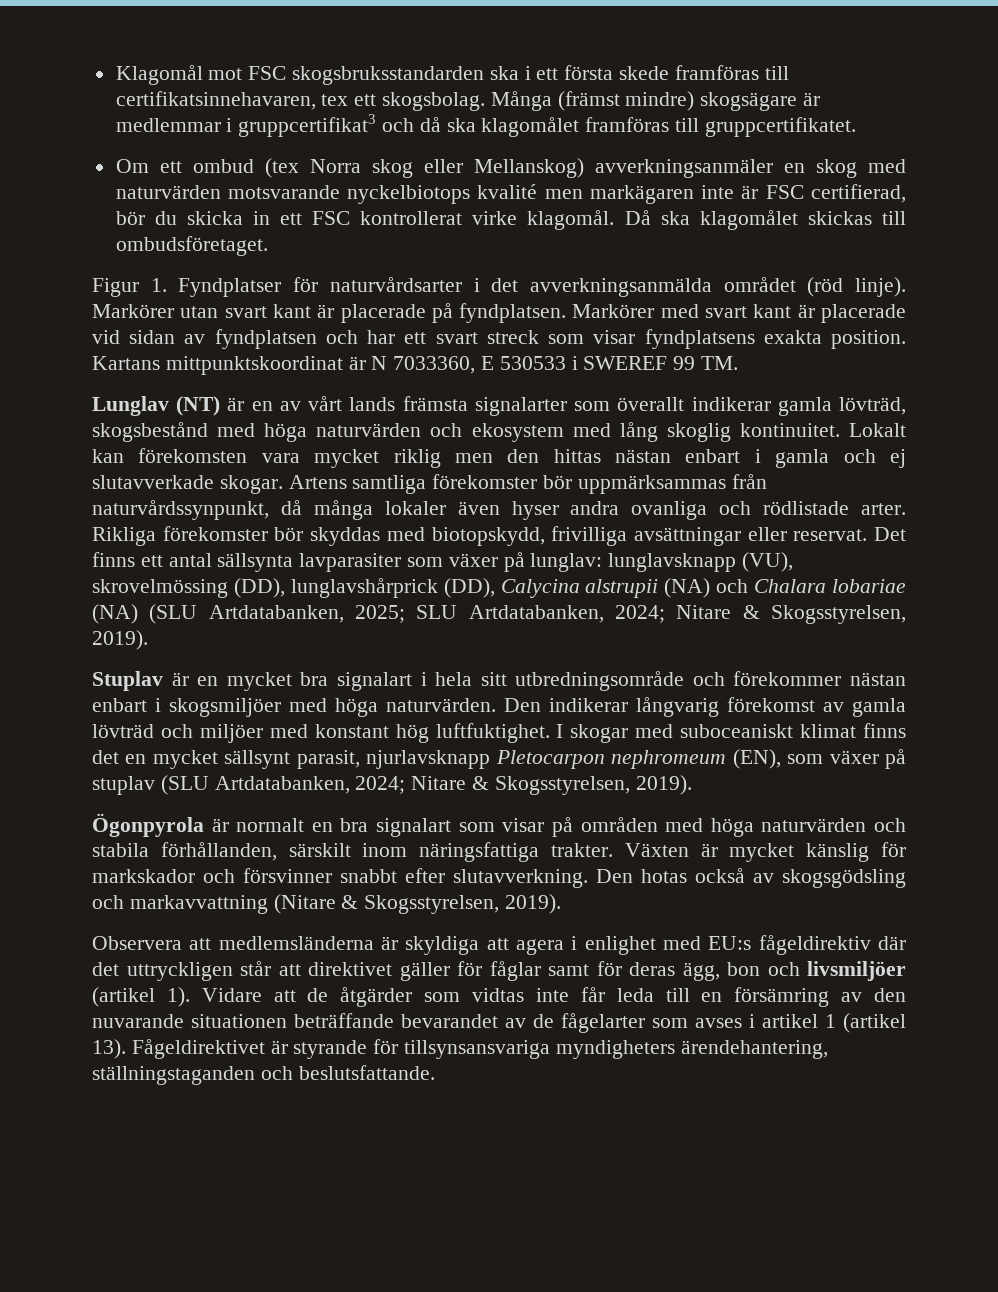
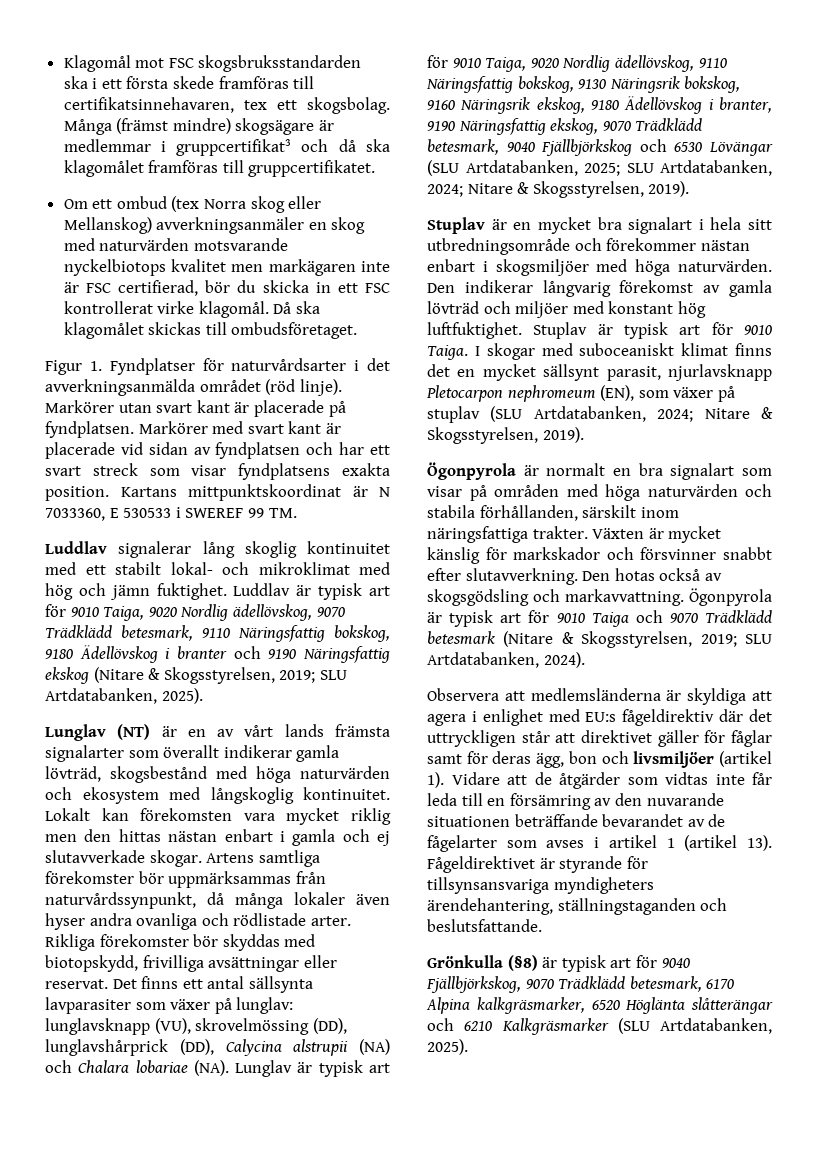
- Om ett ombud (tex Norra skog eller Mellanskog) avverkningsanmäler en skog med naturvärden motsvarande nyckelbiotops kvalité men markägaren inte är FSC certifierad, bör du skicka in ett FSC kontrollerat virke klagomål.
+ Om ett ombud (tex Norra skog eller Mellanskog) avverkningsanmäler en skog med naturvärden motsvarande nyckelbiotops kvalitet men markägaren inte är FSC certifierad, bör du skicka in ett FSC kontrollerat virke klagomål.
+ Luddlav signalerar lång skoglig kontinuitet med ett stabilt lokal- och mikroklimat med hög och jämn fuktighet. Luddlav är typisk art för 9010 Taiga, 9020 Nordlig ädellövskog, 9070 Trädklädd betesmark, 9110 Näringsfattig bokskog, 9180 Ädellövskog i branter och 9190 Näringsfattig ekskog (Nitare & Skogsstyrelsen, 2019; SLU Artdatabanken, 2025).
- Lunglav (NT) är en av vårt lands främsta signalarter som överallt indikerar gamla lövträd, skogsbestånd med höga naturvärden och ekosystem med lång skoglig kontinuitet.
+ Lunglav (NT) är en av vårt lands främsta signalarter som överallt indikerar gamla lövträd, skogsbestånd med höga naturvärden och ekosystem med långskoglig kontinuitet.
- Det finns ett antal sällsynta lavparasiter som växer på lunglav: lunglavsknapp (VU), skrovelmössing (DD), lunglavshårprick (DD), Calycina alstrupii (NA) och Chalara lobariae (NA) (SLU Artdatabanken, 2025; SLU Artdatabanken, 2024; Nitare & Skogsstyrelsen, 2019).
+ Det finns ett antal sällsynta lavparasiter som växer på lunglav: lunglavsknapp (VU), skrovelmössing (DD), lunglavshårprick (DD), Calycina alstrupii (NA) och Chalara lobariae (NA). Lunglav är typisk art för 9010 Taiga, 9020 Nordlig ädellövskog, 9110 Näringsfattig bokskog, 9130 Näringsrik bokskog, 9160 Näringsrik ekskog, 9180 Ädellövskog i branter, 9190 Näringsfattig ekskog, 9070 Trädklädd betesmark, 9040 Fjällbjörkskog och 6530 Lövängar (SLU Artdatabanken, 2025; SLU Artdatabanken, 2024; Nitare & Skogsstyrelsen, 2019).
+ Stuplav är typisk art för 9010 Taiga.
- Den hotas också av skogsgödsling och markavvattning (Nitare & Skogsstyrelsen, 2019).
+ Den hotas också av skogsgödsling och markavvattning. Ögonpyrola är typisk art för 9010 Taiga och 9070 Trädklädd betesmark (Nitare & Skogsstyrelsen, 2019; SLU Artdatabanken, 2024).
+ Grönkulla (§8) är typisk art för 9040 Fjällbjörkskog, 9070 Trädklädd betesmark, 6170 Alpina kalkgräsmarker, 6520 Höglänta slåtterängar och 6210 Kalkgräsmarker (SLU Artdatabanken, 2025).

